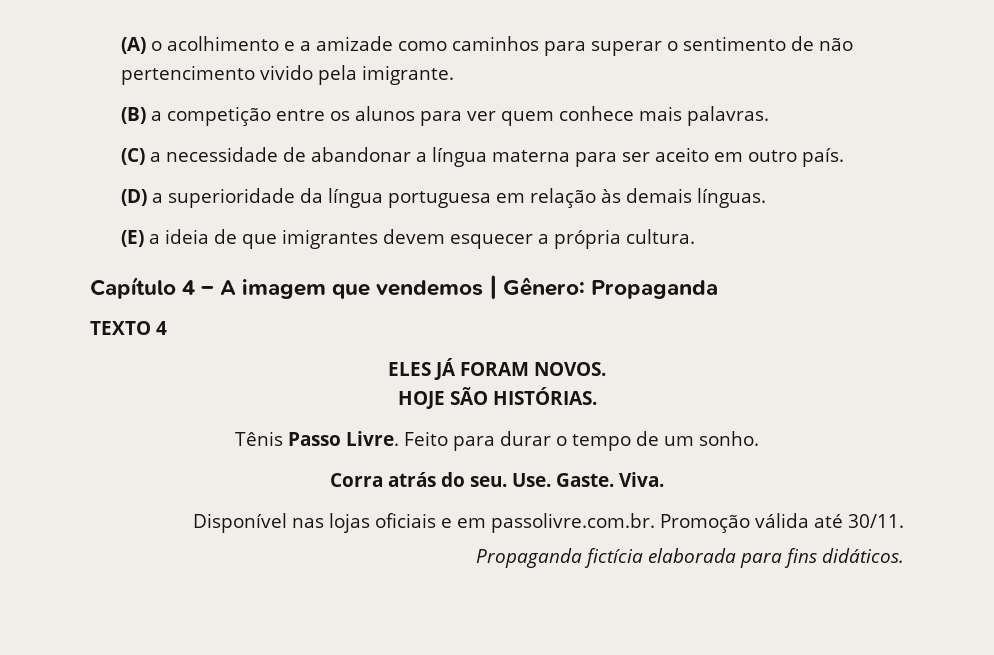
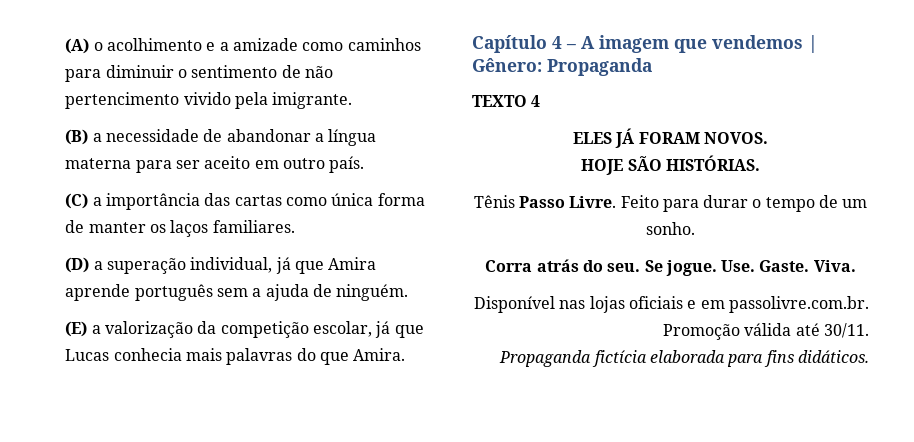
- (A) o acolhimento e a amizade como caminhos para superar o sentimento de não pertencimento vivido pela imigrante.
+ (A) o acolhimento e a amizade como caminhos para diminuir o sentimento de não pertencimento vivido pela imigrante.
- (B) a competição entre os alunos para ver quem conhece mais palavras.
- (C) a necessidade de abandonar a língua materna para ser aceito em outro país.
+ (B) a necessidade de abandonar a língua materna para ser aceito em outro país.
- (D) a superioridade da língua portuguesa em relação às demais línguas.
- (E) a ideia de que imigrantes devem esquecer a própria cultura.
+ (C) a importância das cartas como única forma de manter os laços familiares.
+ (D) a superação individual, já que Amira aprende português sem a ajuda de ninguém.
+ (E) a valorização da competição escolar, já que Lucas conhecia mais palavras do que Amira.
+ Se jogue.

